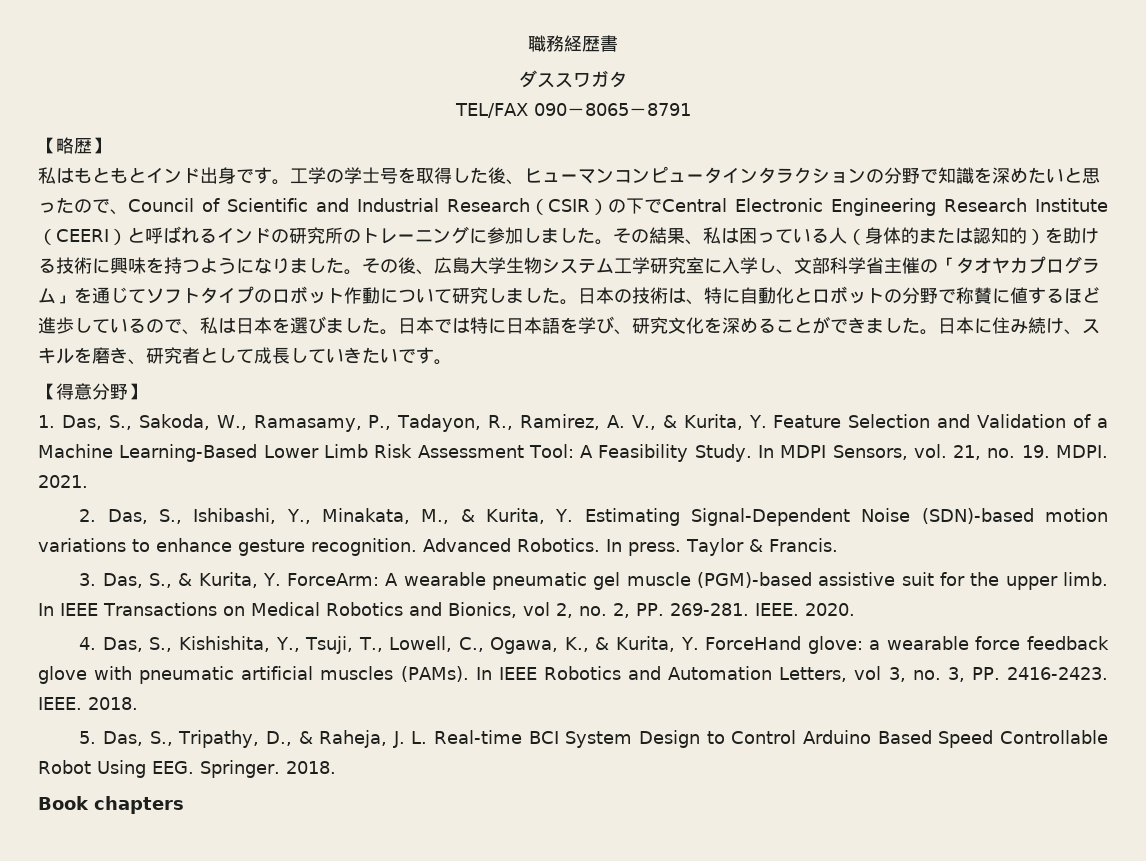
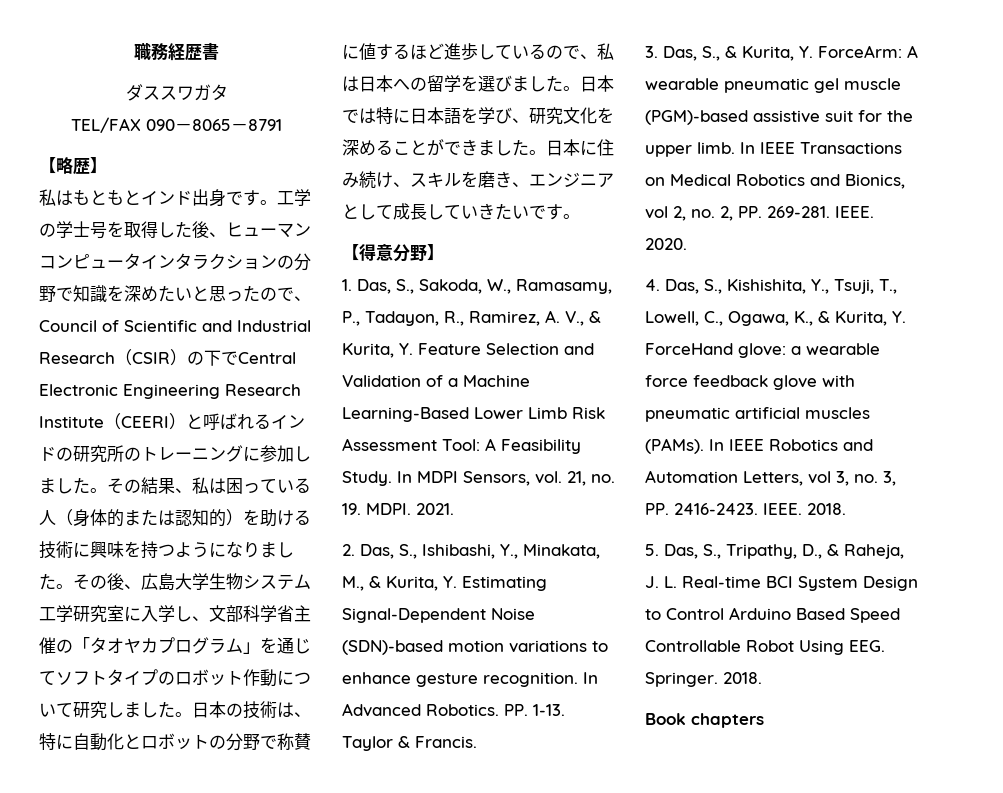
- 日本の技術は、特に自動化とロボットの分野で称賛に値するほど進歩しているので、私は日本を選びました。
+ 日本の技術は、特に自動化とロボットの分野で称賛に値するほど進歩しているので、私は日本への留学を選びました。
- 日本に住み続け、スキルを磨き、研究者として成長していきたいです。
+ 日本に住み続け、スキルを磨き、エンジニアとして成長していきたいです。
- Advanced Robotics.
+ In Advanced Robotics.
- In press.
+ PP. 1-13.

